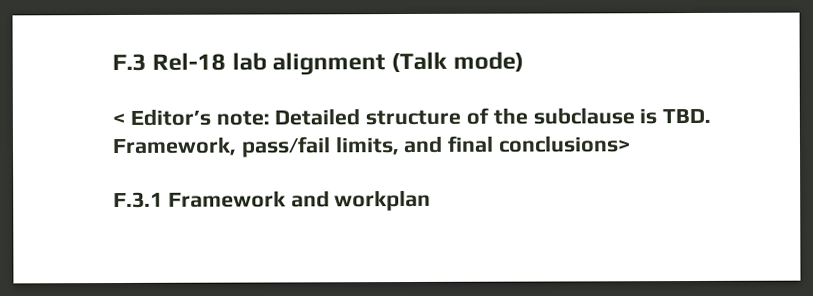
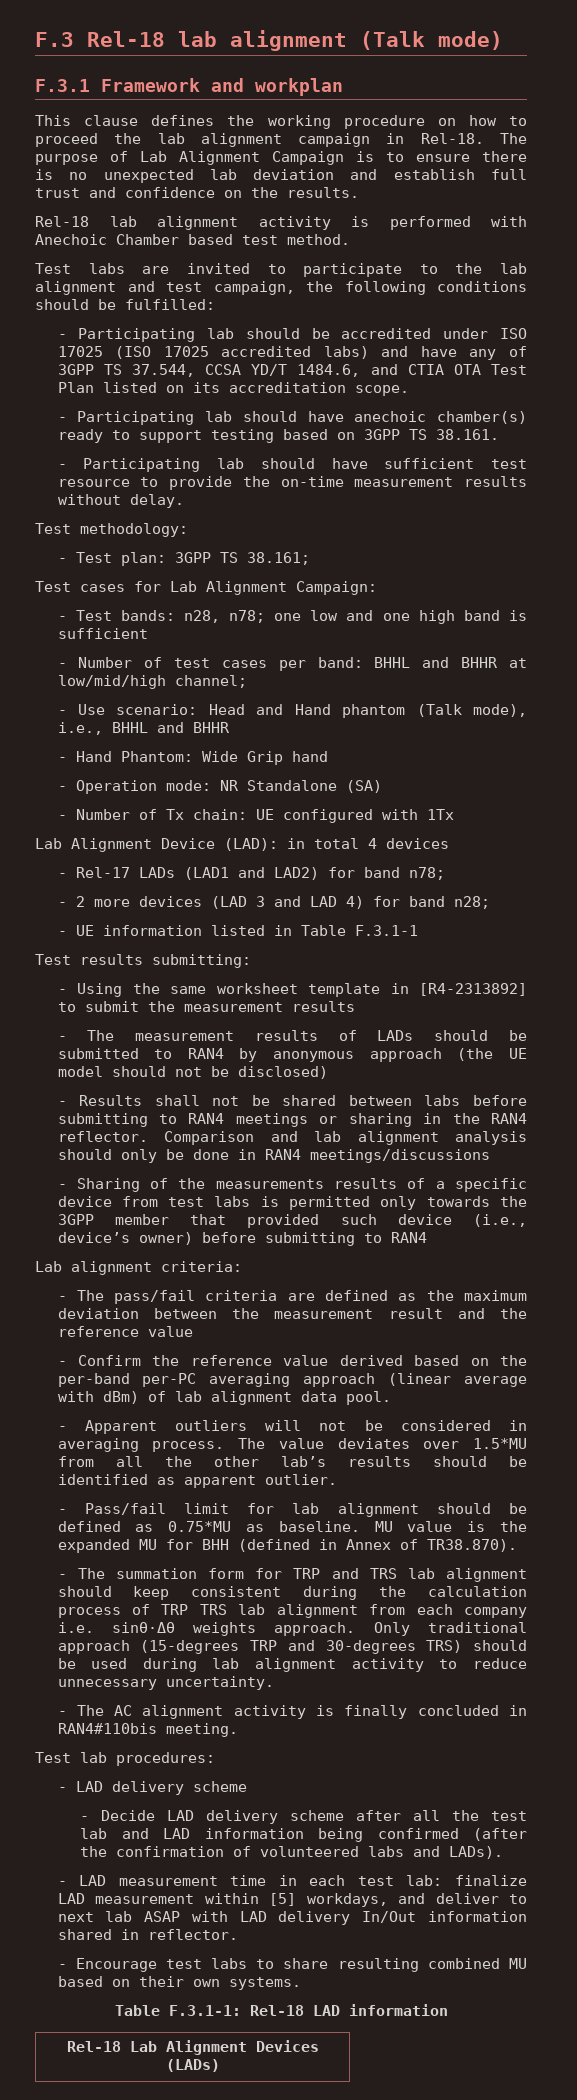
- < Editor’s note: Detailed structure of the subclause is TBD. Framework, pass/fail limits, and final conclusions>
  F.3.1 Framework and workplan
+ This clause defines the working procedure on how to proceed the lab alignment campaign in Rel-18. The purpose of Lab Alignment Campaign is to ensure there is no unexpected lab deviation and establish full trust and confidence on the results.
+ Rel-18 lab alignment activity is performed with Anechoic Chamber based test method.
+ Test labs are invited to participate to the lab alignment and test campaign, the following conditions should be fulfilled:
+ - Participating lab should be accredited under ISO 17025 (ISO 17025 accredited labs) and have any of 3GPP TS 37.544, CCSA YD/T 1484.6, and CTIA OTA Test Plan listed on its accreditation scope.
+ - Participating lab should have anechoic chamber(s) ready to support testing based on 3GPP TS 38.161.
+ - Participating lab should have sufficient test resource to provide the on-time measurement results without delay.
+ Test methodology:
+ - Test plan: 3GPP TS 38.161;
+ Test cases for Lab Alignment Campaign:
+ - Test bands: n28, n78; one low and one high band is sufficient
+ - Number of test cases per band: BHHL and BHHR at low/mid/high channel;
+ - Use scenario: Head and Hand phantom (Talk mode), i.e., BHHL and BHHR
+ - Hand Phantom: Wide Grip hand
+ - Operation mode: NR Standalone (SA)
+ - Number of Tx chain: UE configured with 1Tx
+ Lab Alignment Device (LAD): in total 4 devices
+ - Rel-17 LADs (LAD1 and LAD2) for band n78;
+ - 2 more devices (LAD 3 and LAD 4) for band n28;
+ - UE information listed in Table F.3.1-1
+ Test results submitting:
+ - Using the same worksheet template in [R4-2313892] to submit the measurement results
+ - The measurement results of LADs should be submitted to RAN4 by anonymous approach (the UE model should not be disclosed)
+ - Results shall not be shared between labs before submitting to RAN4 meetings or sharing in the RAN4 reflector. Comparison and lab alignment analysis should only be done in RAN4 meetings/discussions
+ - Sharing of the measurements results of a specific device from test labs is permitted only towards the 3GPP member that provided such device (i.e., device’s owner) before submitting to RAN4
+ Lab alignment criteria:
+ - The pass/fail criteria are defined as the maximum deviation between the measurement result and the reference value
+ - Confirm the reference value derived based on the per-band per-PC averaging approach (linear average with dBm) of lab alignment data pool.
+ - Apparent outliers will not be considered in averaging process. The value deviates over 1.5*MU from all the other lab’s results should be identified as apparent outlier.
+ - Pass/fail limit for lab alignment should be defined as 0.75*MU as baseline. MU value is the expanded MU for BHH (defined in Annex of TR38.870).
+ - The summation form for TRP and TRS lab alignment should keep consistent during the calculation process of TRP TRS lab alignment from each company i.e. sinθ⋅Δθ weights approach. Only traditional approach (15-degrees TRP and 30-degrees TRS) should be used during lab alignment activity to reduce unnecessary uncertainty.
+ - The AC alignment activity is finally concluded in RAN4#110bis meeting.
+ Test lab procedures:
+ - LAD delivery scheme
+ - Decide LAD delivery scheme after all the test lab and LAD information being confirmed (after the confirmation of volunteered labs and LADs).
+ - LAD measurement time in each test lab: finalize LAD measurement within [5] workdays, and deliver to next lab ASAP with LAD delivery In/Out information shared in reflector.
+ - Encourage test labs to share resulting combined MU based on their own systems.
+ Table F.3.1-1: Rel-18 LAD information
+ Rel-18 Lab Alignment Devices (LADs)

